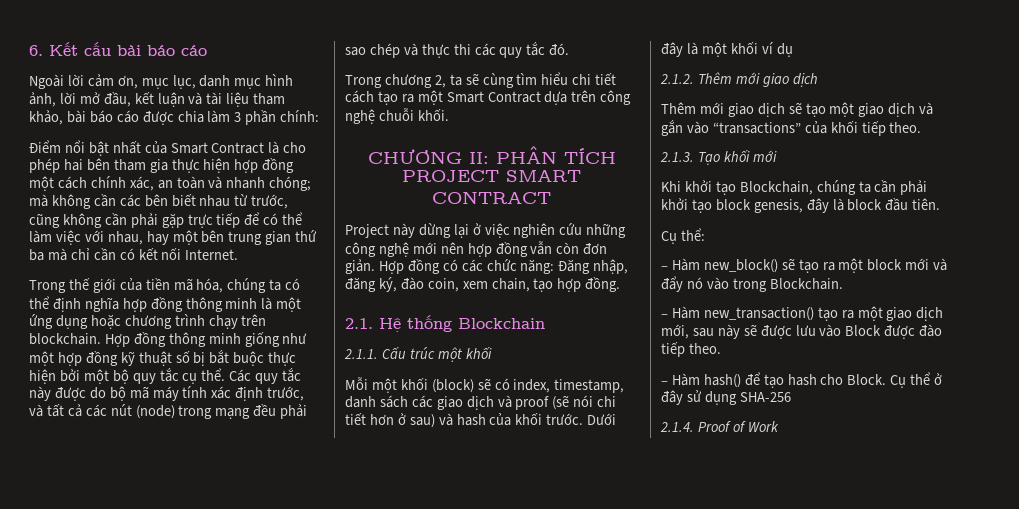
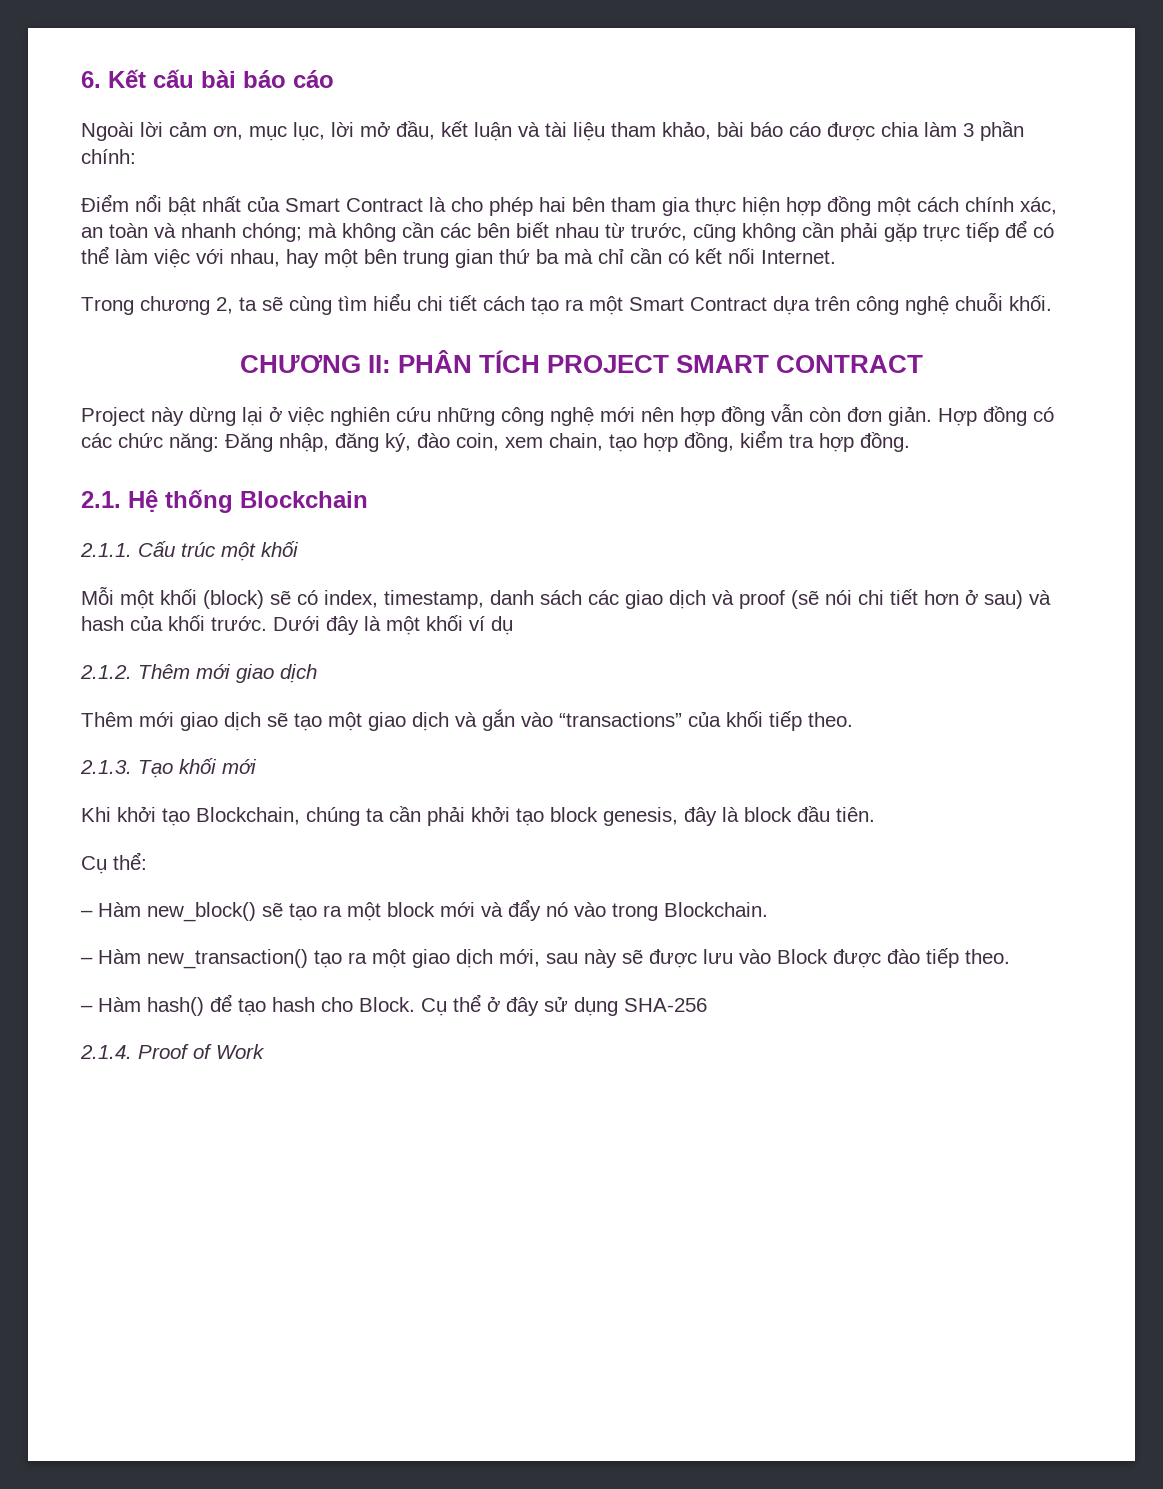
- Ngoài lời cảm ơn, mục lục, danh mục hình ảnh, lời mở đầu, kết luận và tài liệu tham khảo, bài báo cáo được chia làm 3 phần chính:
+ Ngoài lời cảm ơn, mục lục, lời mở đầu, kết luận và tài liệu tham khảo, bài báo cáo được chia làm 3 phần chính:
- Trong thế giới của tiền mã hóa, chúng ta có thể định nghĩa hợp đồng thông minh là một ứng dụng hoặc chương trình chạy trên blockchain. Hợp đồng thông minh giống như một hợp đồng kỹ thuật số bị bắt buộc thực hiện bởi một bộ quy tắc cụ thể. Các quy tắc này được do bộ mã máy tính xác định trước, và tất cả các nút (node) trong mạng đều phải sao chép và thực thi các quy tắc đó.
- Hợp đồng có các chức năng: Đăng nhập, đăng ký, đào coin, xem chain, tạo hợp đồng.
+ Hợp đồng có các chức năng: Đăng nhập, đăng ký, đào coin, xem chain, tạo hợp đồng, kiểm tra hợp đồng.

